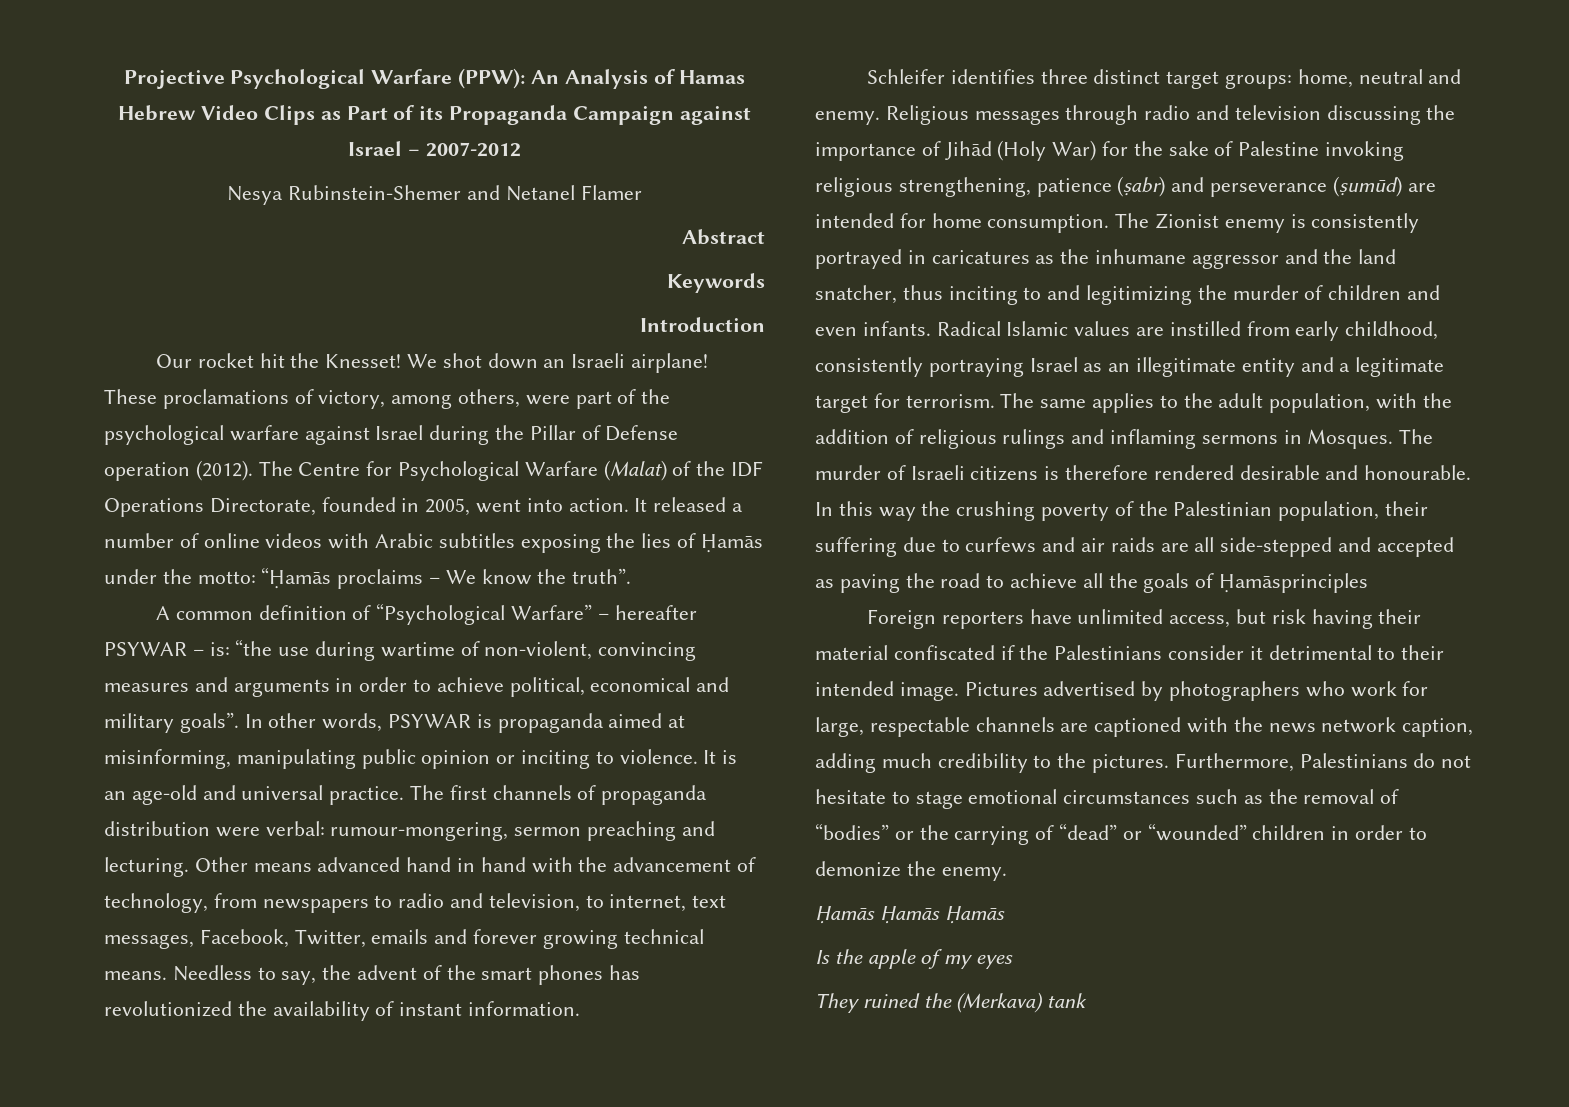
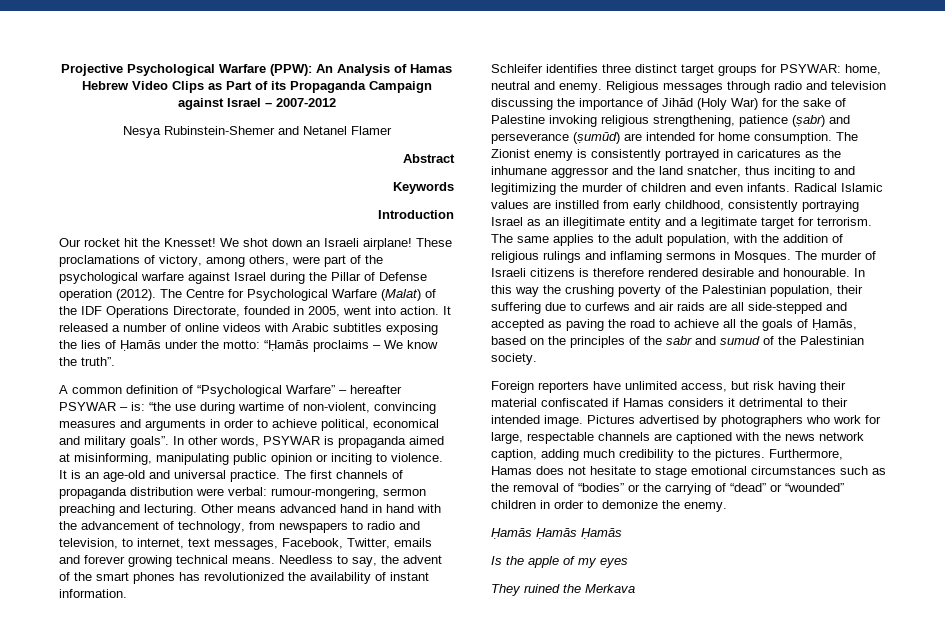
- Schleifer identifies three distinct target groups: home, neutral and enemy.
+ Schleifer identifies three distinct target groups for PSYWAR: home, neutral and enemy.
- In this way the crushing poverty of the Palestinian population, their suffering due to curfews and air raids are all side-stepped and accepted as paving the road to achieve all the goals of Ḥamāsprinciples
+ In this way the crushing poverty of the Palestinian population, their suffering due to curfews and air raids are all side-stepped and accepted as paving the road to achieve all the goals of Ḥamās, based on the principles of the sabr and sumud of the Palestinian society.
- Foreign reporters have unlimited access, but risk having their material confiscated if the Palestinians consider it detrimental to their intended image.
+ Foreign reporters have unlimited access, but risk having their material confiscated if Hamas considers it detrimental to their intended image.
- Furthermore, Palestinians do not hesitate to stage emotional circumstances such as the removal of “bodies” or the carrying of “dead” or “wounded” children in order to demonize the enemy.
+ Furthermore, Hamas does not hesitate to stage emotional circumstances such as the removal of “bodies” or the carrying of “dead” or “wounded” children in order to demonize the enemy.
- They ruined the (Merkava) tank
+ They ruined the Merkava

